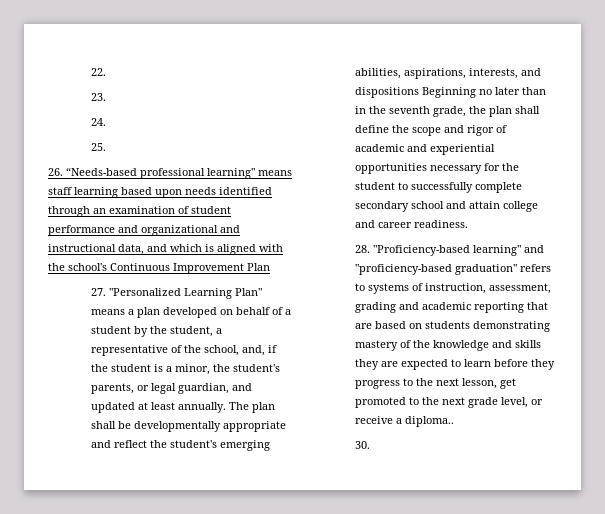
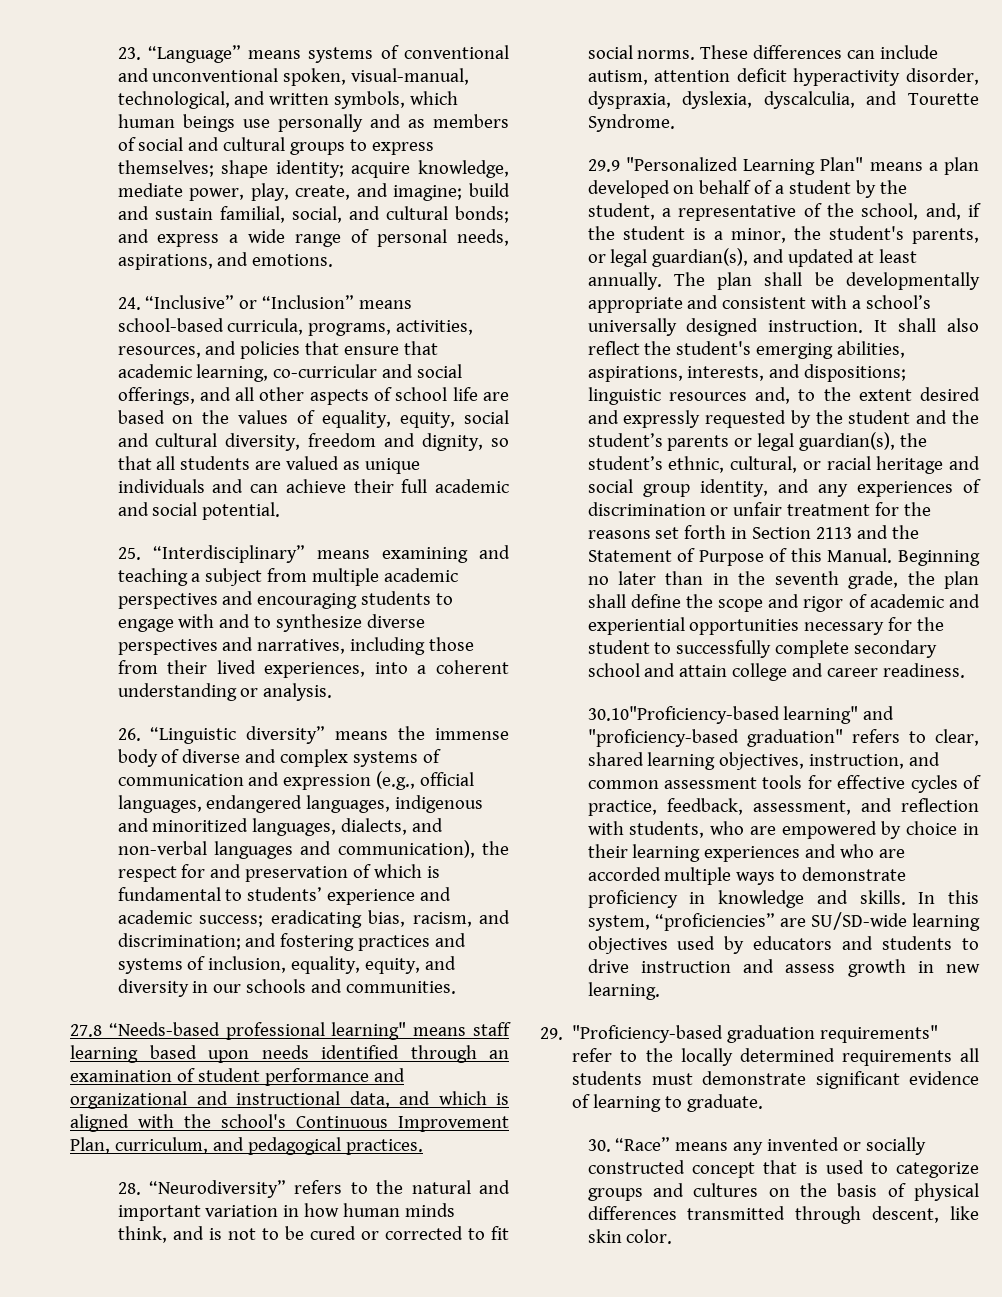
- 22.
- 23.
- 24.
- 25.
- 26. “Needs-based professional learning" means staff learning based upon needs identified through an examination of student performance and organizational and instructional data, and which is aligned with the school's Continuous Improvement Plan
- 27. "Personalized Learning Plan" means a plan developed on behalf of a student by the student, a representative of the school, and, if the student is a minor, the student's parents, or legal guardian, and updated at least annually.
+ 23. “Language” means systems of conventional and unconventional spoken, visual-manual, technological, and written symbols, which human beings use personally and as members of social and cultural groups to express themselves; shape identity; acquire knowledge, mediate power, play, create, and imagine; build and sustain familial, social, and cultural bonds; and express a wide range of personal needs, aspirations, and emotions.
+ 24. “Inclusive” or “Inclusion” means school-based curricula, programs, activities, resources, and policies that ensure that academic learning, co-curricular and social offerings, and all other aspects of school life are based on the values of equality, equity, social and cultural diversity, freedom and dignity, so that all students are valued as unique individuals and can achieve their full academic and social potential.
+ 25. “Interdisciplinary” means examining and teaching a subject from multiple academic perspectives and encouraging students to engage with and to synthesize diverse perspectives and narratives, including those from their lived experiences, into a coherent understanding or analysis.
+ 26. “Linguistic diversity” means the immense body of diverse and complex systems of communication and expression (e.g., official languages, endangered languages, indigenous and minoritized languages, dialects, and non-verbal languages and communication), the respect for and preservation of which is fundamental to students’ experience and academic success; eradicating bias, racism, and discrimination; and fostering practices and systems of inclusion, equality, equity, and diversity in our schools and communities.
+ 27.8 “Needs-based professional learning" means staff learning based upon needs identified through an examination of student performance and organizational and instructional data, and which is aligned with the school's Continuous Improvement Plan, curriculum, and pedagogical practices.
+ 28. “Neurodiversity” refers to the natural and important variation in how human minds think, and is not to be cured or corrected to fit social norms. These differences can include autism, attention deficit hyperactivity disorder, dyspraxia, dyslexia, dyscalculia, and Tourette Syndrome.
+ 29.9 "Personalized Learning Plan" means a plan developed on behalf of a student by the student, a representative of the school, and, if the student is a minor, the student's parents, or legal guardian(s), and updated at least annually.
- The plan shall be developmentally appropriate and reflect the student's emerging abilities, aspirations, interests, and dispositions Beginning no later than in the seventh grade, the plan shall define the scope and rigor of academic and experiential opportunities necessary for the student to successfully complete secondary school and attain college and career readiness.
+ The plan shall be developmentally appropriate and consistent with a school’s universally designed instruction. It shall also reflect the student's emerging abilities, aspirations, interests, and dispositions; linguistic resources and, to the extent desired and expressly requested by the student and the student’s parents or legal guardian(s), the student’s ethnic, cultural, or racial heritage and social group identity, and any experiences of discrimination or unfair treatment for the reasons set forth in Section 2113 and the Statement of Purpose of this Manual. Beginning no later than in the seventh grade, the plan shall define the scope and rigor of academic and experiential opportunities necessary for the student to successfully complete secondary school and attain college and career readiness.
- 28. "Proficiency-based learning" and "proficiency-based graduation" refers to systems of instruction, assessment, grading and academic reporting that are based on students demonstrating mastery of the knowledge and skills they are expected to learn before they progress to the next lesson, get promoted to the next grade level, or receive a diploma..
- 30.
+ 30.10"Proficiency-based learning" and "proficiency-based graduation" refers to clear, shared learning objectives, instruction, and common assessment tools for effective cycles of practice, feedback, assessment, and reflection with students, who are empowered by choice in their learning experiences and who are accorded multiple ways to demonstrate proficiency in knowledge and skills. In this system, “proficiencies” are SU/SD-wide learning objectives used by educators and students to drive instruction and assess growth in new learning.
+ 29. "Proficiency-based graduation requirements" refer to the locally determined requirements all students must demonstrate significant evidence of learning to graduate.
+ 30. “Race” means any invented or socially constructed concept that is used to categorize groups and cultures on the basis of physical differences transmitted through descent, like skin color.

